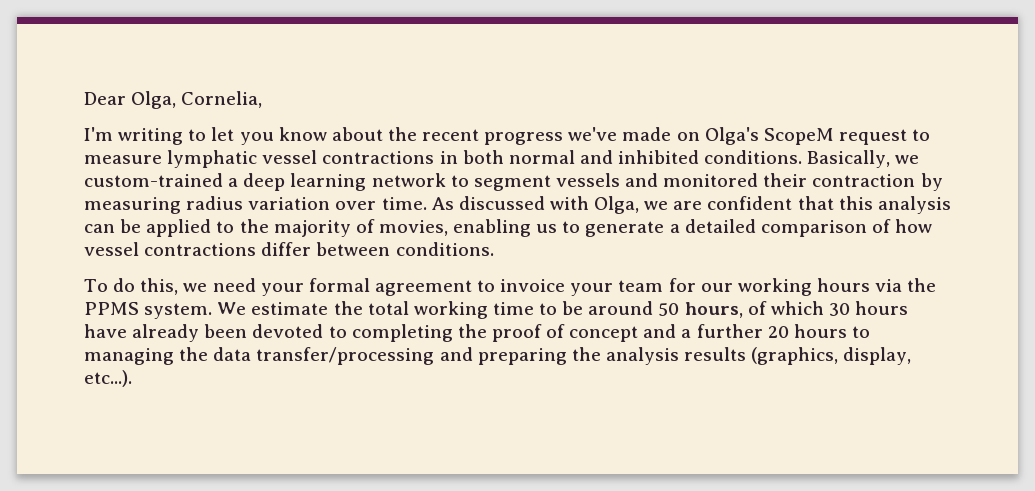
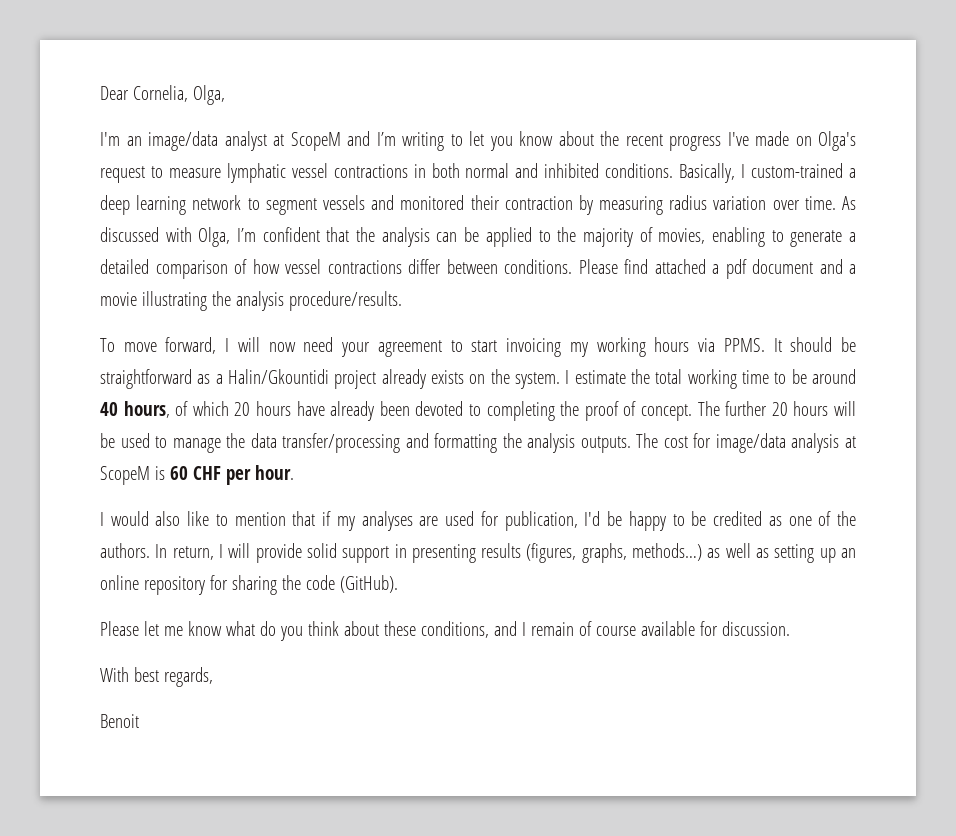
- Dear Olga, Cornelia,
- I'm writing to let you know about the recent progress we've made on Olga's ScopeM request to measure lymphatic vessel contractions in both normal and inhibited conditions.
+ Dear Cornelia, Olga,
+ I'm an image/data analyst at ScopeM and I’m writing to let you know about the recent progress I've made on Olga's request to measure lymphatic vessel contractions in both normal and inhibited conditions.
- Basically, we custom-trained a deep learning network to segment vessels and monitored their contraction by measuring radius variation over time.
+ Basically, I custom-trained a deep learning network to segment vessels and monitored their contraction by measuring radius variation over time.
- As discussed with Olga, we are confident that this analysis can be applied to the majority of movies, enabling us to generate a detailed comparison of how vessel contractions differ between conditions.
- To do this, we need your formal agreement to invoice your team for our working hours via the PPMS system. We estimate the total working time to be around 50 hours, of which 30 hours have already been devoted to completing the proof of concept and a further 20 hours to managing the data transfer/processing and preparing the analysis results (graphics, display, etc...).
+ As discussed with Olga, I’m confident that the analysis can be applied to the majority of movies, enabling to generate a detailed comparison of how vessel contractions differ between conditions. Please find attached a pdf document and a movie illustrating the analysis procedure/results.
+ To move forward, I will now need your agreement to start invoicing my working hours via PPMS. It should be straightforward as a Halin/Gkountidi project already exists on the system. I estimate the total working time to be around 40 hours, of which 20 hours have already been devoted to completing the proof of concept. The further 20 hours will be used to manage the data transfer/processing and formatting the analysis outputs. The cost for image/data analysis at ScopeM is 60 CHF per hour.
+ I would also like to mention that if my analyses are used for publication, I'd be happy to be credited as one of the authors. In return, I will provide solid support in presenting results (figures, graphs, methods…) as well as setting up an online repository for sharing the code (GitHub).
+ Please let me know what do you think about these conditions, and I remain of course available for discussion.
+ With best regards,
+ Benoit

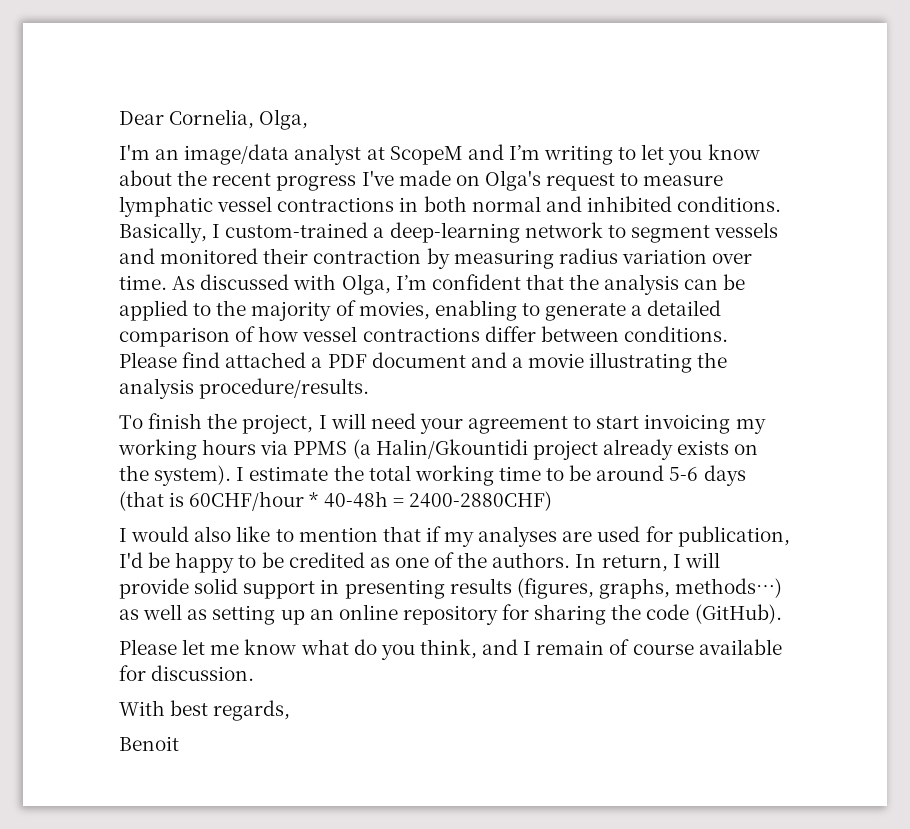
- Basically, I custom-trained a deep learning network to segment vessels and monitored their contraction by measuring radius variation over time.
+ Basically, I custom-trained a deep-learning network to segment vessels and monitored their contraction by measuring radius variation over time.
- Please find attached a pdf document and a movie illustrating the analysis procedure/results.
+ Please find attached a PDF document and a movie illustrating the analysis procedure/results.
- To move forward, I will now need your agreement to start invoicing my working hours via PPMS. It should be straightforward as a Halin/Gkountidi project already exists on the system.
+ To finish the project, I will need your agreement to start invoicing my working hours via PPMS (a Halin/Gkountidi project already exists on the system).
- I estimate the total working time to be around 40 hours, of which 20 hours have already been devoted to completing the proof of concept. The further 20 hours will be used to manage the data transfer/processing and formatting the analysis outputs. The cost for image/data analysis at ScopeM is 60 CHF per hour.
+ I estimate the total working time to be around 5-6 days (that is 60CHF/hour * 40-48h = 2400-2880CHF)
- Please let me know what do you think about these conditions, and I remain of course available for discussion.
+ Please let me know what do you think, and I remain of course available for discussion.

